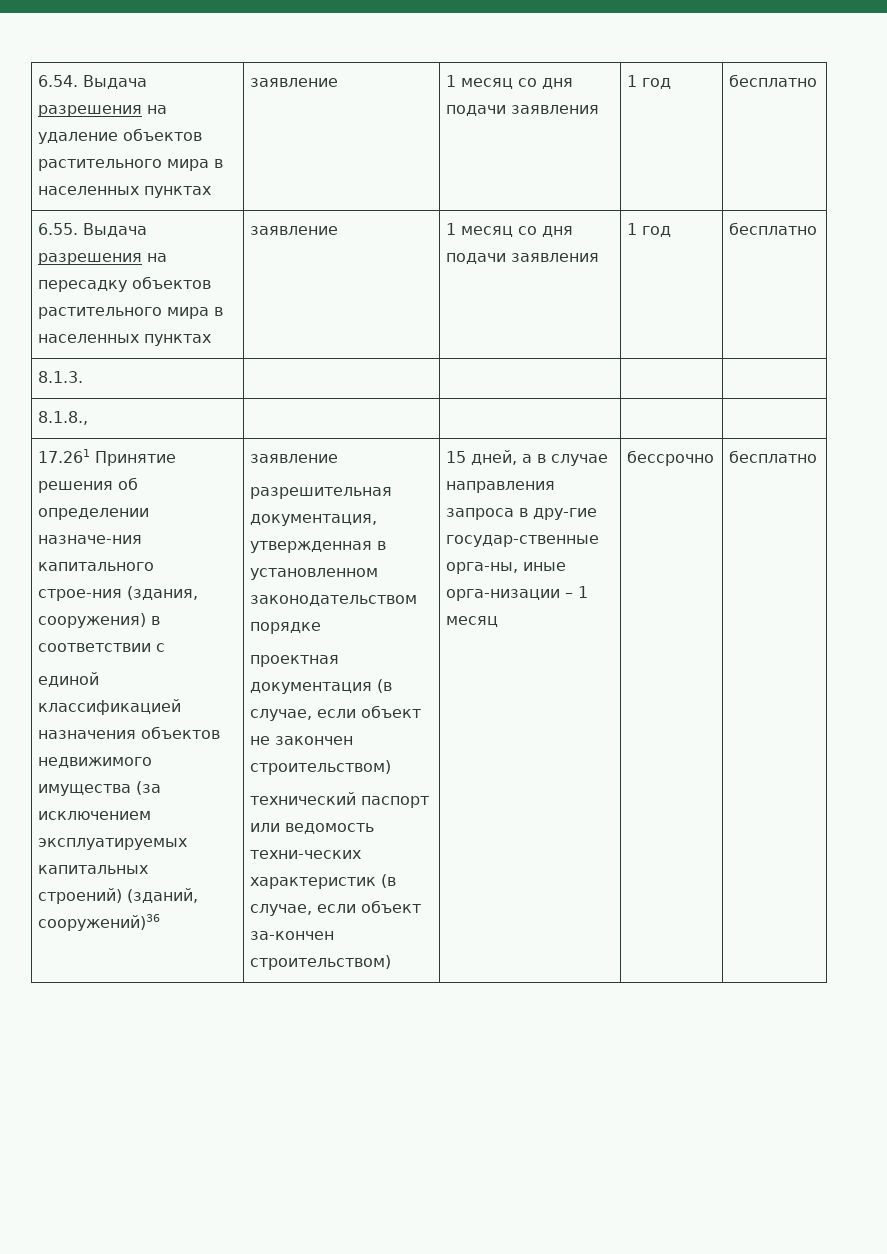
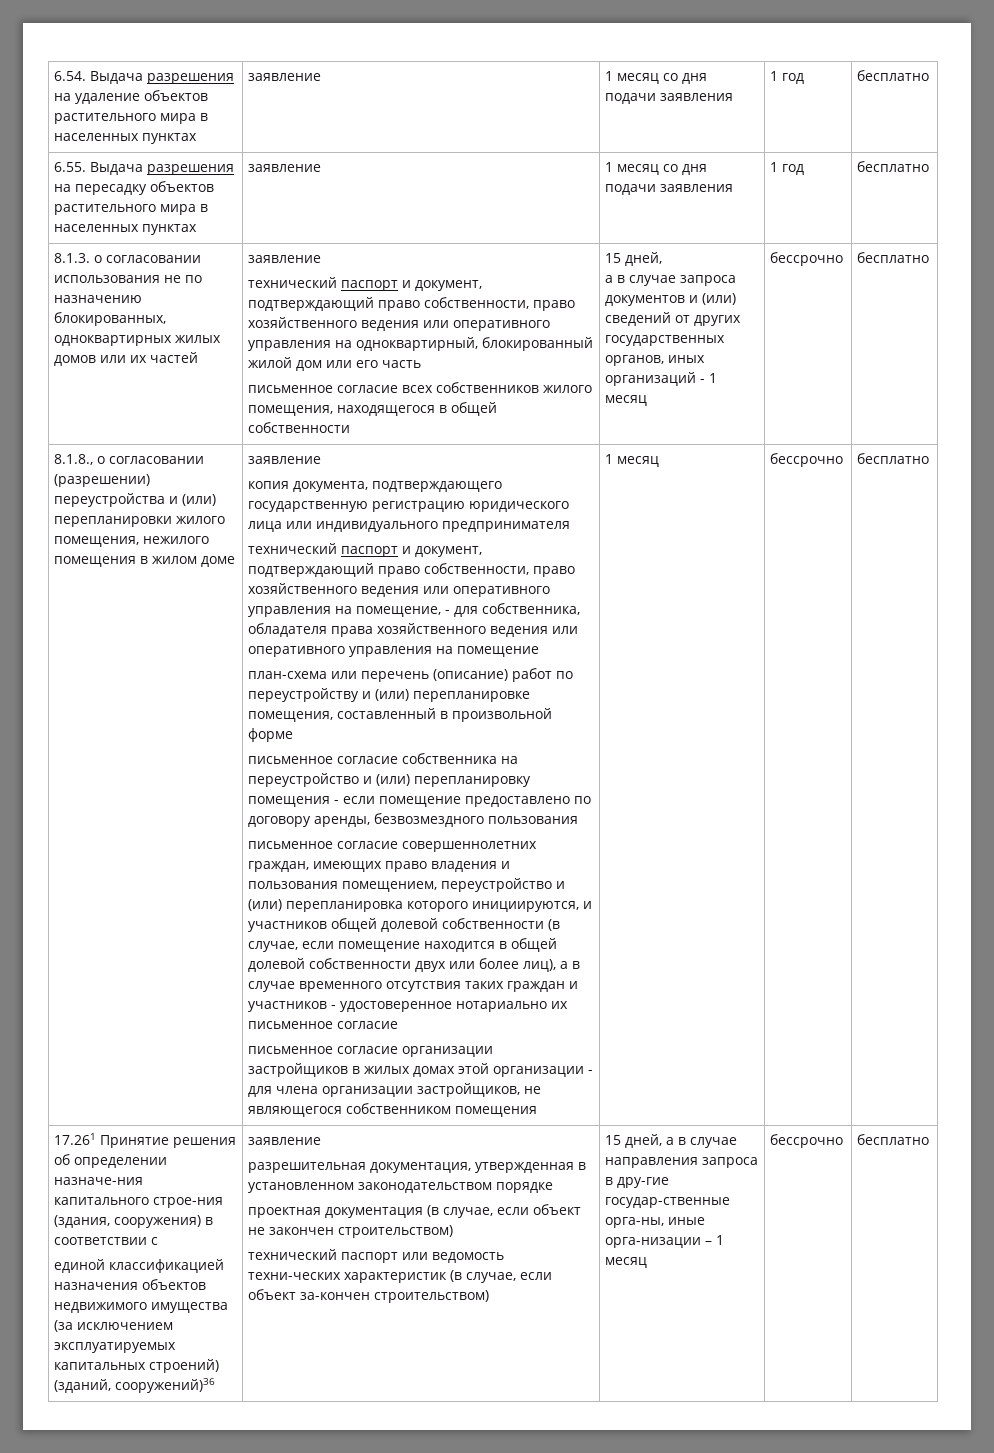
- 8.1.3. | | | |
- 8.1.8., | | | |
+ 8.1.3. о согласовании использования не по назначению блокированных, одноквартирных жилых домов или их частей | заявление
+ технический паспорт и документ, подтверждающий право собственности, право хозяйственного ведения или оперативного управления на одноквартирный, блокированный жилой дом или его часть
+ письменное согласие всех собственников жилого помещения, находящегося в общей собственности | 15 дней,
+ а в случае запроса документов и (или) сведений от других государственных органов, иных организаций - 1 месяц | бессрочно | бесплатно
+ 8.1.8., о согласовании (разрешении) переустройства и (или) перепланировки жилого помещения, нежилого помещения в жилом доме | заявление
+ копия документа, подтверждающего государственную регистрацию юридического лица или индивидуального предпринимателя
+ технический паспорт и документ, подтверждающий право собственности, право хозяйственного ведения или оперативного управления на помещение, - для собственника, обладателя права хозяйственного ведения или оперативного управления на помещение
+ план-схема или перечень (описание) работ по переустройству и (или) перепланировке помещения, составленный в произвольной форме
+ письменное согласие собственника на переустройство и (или) перепланировку помещения - если помещение предоставлено по договору аренды, безвозмездного пользования
+ письменное согласие совершеннолетних граждан, имеющих право владения и пользования помещением, переустройство и (или) перепланировка которого инициируются, и участников общей долевой собственности (в случае, если помещение находится в общей долевой собственности двух или более лиц), а в случае временного отсутствия таких граждан и участников - удостоверенное нотариально их письменное согласие
+ письменное согласие организации застройщиков в жилых домах этой организации - для члена организации застройщиков, не являющегося собственником помещения | 1 месяц | бессрочно | бесплатно

